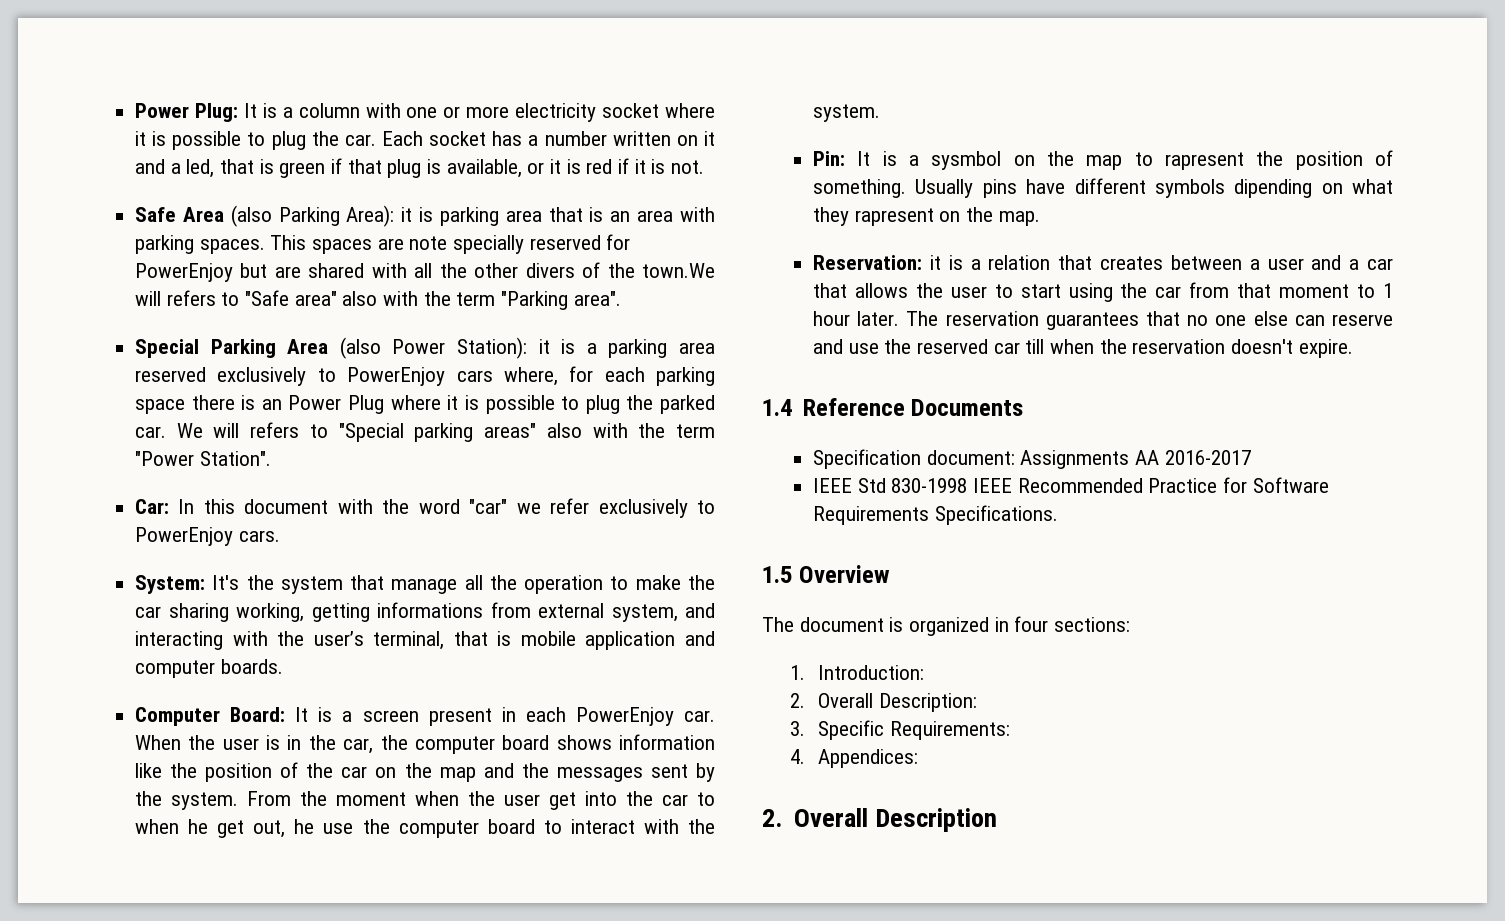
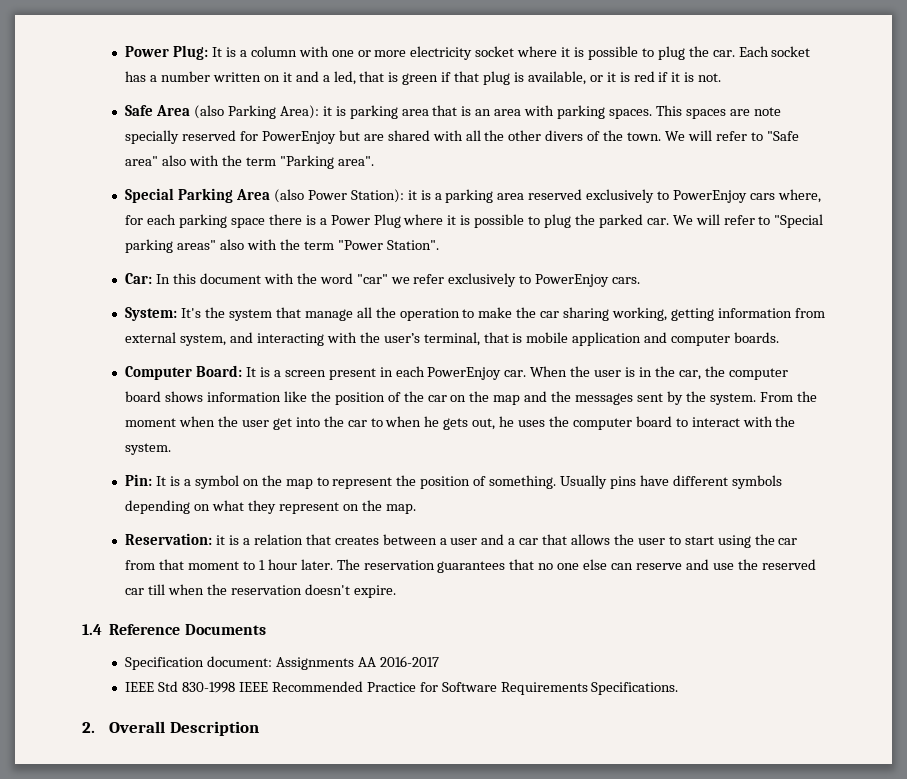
- This spaces are note specially reserved for PowerEnjoy but are shared with all the other divers of the town.We will refers to "Safe area" also with the term "Parking area".
+ This spaces are note specially reserved for PowerEnjoy but are shared with all the other divers of the town. We will refer to "Safe area" also with the term "Parking area".
- Special Parking Area (also Power Station): it is a parking area reserved exclusively to PowerEnjoy cars where, for each parking space there is an Power Plug where it is possible to plug the parked car.
+ Special Parking Area (also Power Station): it is a parking area reserved exclusively to PowerEnjoy cars where, for each parking space there is a Power Plug where it is possible to plug the parked car.
- We will refers to "Special parking areas" also with the term "Power Station".
+ We will refer to "Special parking areas" also with the term "Power Station".
- System: It's the system that manage all the operation to make the car sharing working, getting informations from external system, and interacting with the user’s terminal, that is mobile application and computer boards.
+ System: It's the system that manage all the operation to make the car sharing working, getting information from external system, and interacting with the user’s terminal, that is mobile application and computer boards.
- From the moment when the user get into the car to when he get out, he use the computer board to interact with the system.
+ From the moment when the user get into the car to when he gets out, he uses the computer board to interact with the system.
- Pin: It is a sysmbol on the map to rapresent the position of something.
+ Pin: It is a symbol on the map to represent the position of something.
- Usually pins have different symbols dipending on what they rapresent on the map.
+ Usually pins have different symbols depending on what they represent on the map.
- 1.5 Overview
- The document is organized in four sections:
- 1. Introduction:
- 2. Overall Description:
- 3. Specific Requirements:
- 4. Appendices:

